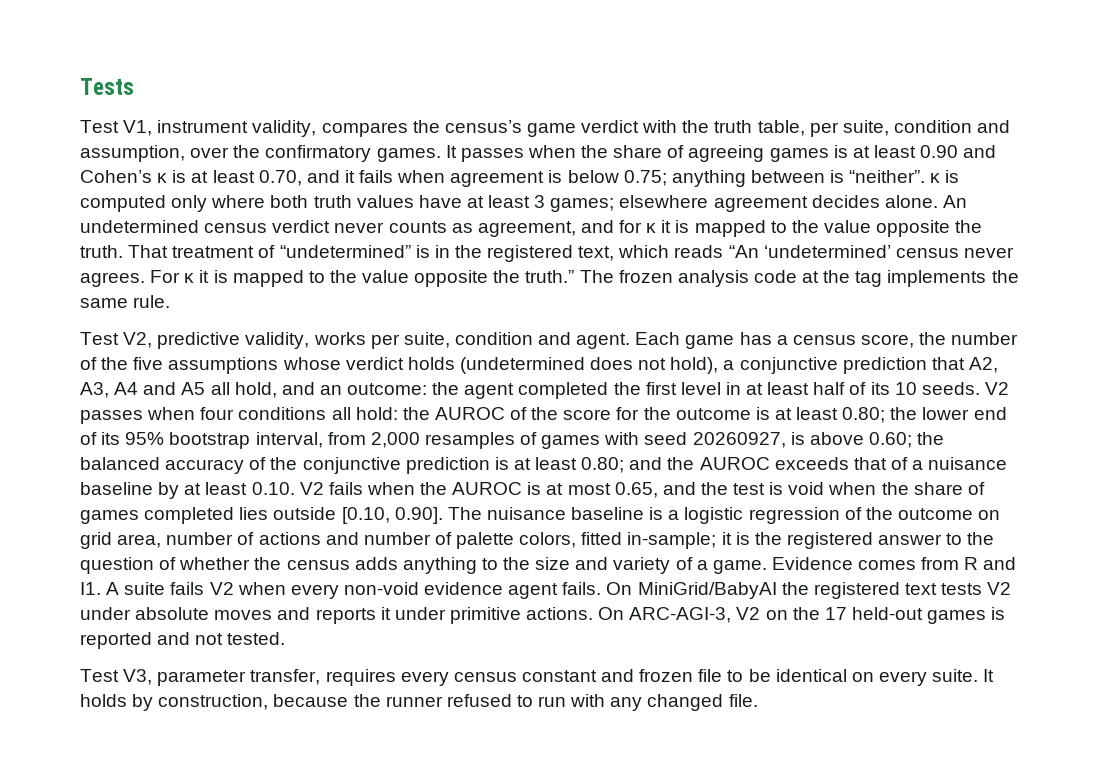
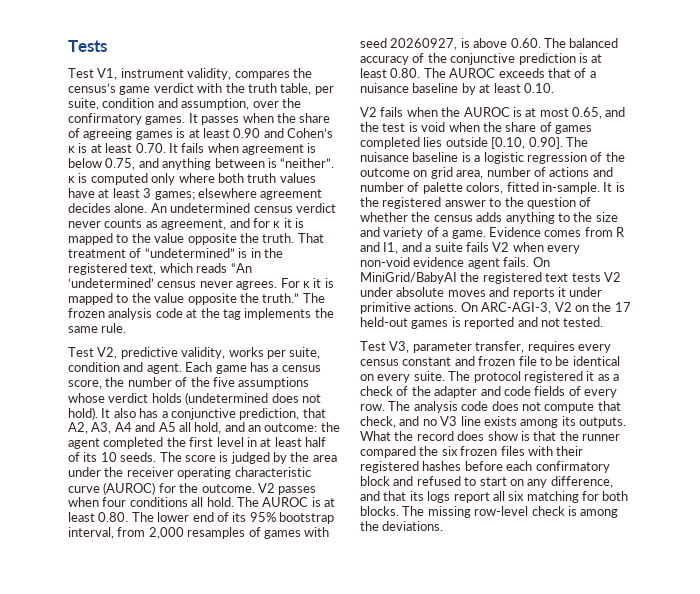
- It passes when the share of agreeing games is at least 0.90 and Cohen’s κ is at least 0.70, and it fails when agreement is below 0.75; anything between is “neither”. κ is computed only where both truth values have at least 3 games; elsewhere agreement decides alone.
+ It passes when the share of agreeing games is at least 0.90 and Cohen’s κ is at least 0.70. It fails when agreement is below 0.75, and anything between is “neither”. κ is computed only where both truth values have at least 3 games; elsewhere agreement decides alone.
- Each game has a census score, the number of the five assumptions whose verdict holds (undetermined does not hold), a conjunctive prediction that A2, A3, A4 and A5 all hold, and an outcome: the agent completed the first level in at least half of its 10 seeds.
+ Each game has a census score, the number of the five assumptions whose verdict holds (undetermined does not hold). It also has a conjunctive prediction, that A2, A3, A4 and A5 all hold, and an outcome: the agent completed the first level in at least half of its 10 seeds.
+ The score is judged by the area under the receiver operating characteristic curve (AUROC) for the outcome.
- V2 passes when four conditions all hold: the AUROC of the score for the outcome is at least 0.80; the lower end of its 95% bootstrap interval, from 2,000 resamples of games with seed 20260927, is above 0.60; the balanced accuracy of the conjunctive prediction is at least 0.80; and the AUROC exceeds that of a nuisance baseline by at least 0.10. V2 fails when the AUROC is at most 0.65, and the test is void when the share of games completed lies outside [0.10, 0.90]. The nuisance baseline is a logistic regression of the outcome on grid area, number of actions and number of palette colors, fitted in-sample; it is the registered answer to the question of whether the census adds anything to the size and variety of a game.
+ V2 passes when four conditions all hold. The AUROC is at least 0.80. The lower end of its 95% bootstrap interval, from 2,000 resamples of games with seed 20260927, is above 0.60. The balanced accuracy of the conjunctive prediction is at least 0.80. The AUROC exceeds that of a nuisance baseline by at least 0.10.
+ V2 fails when the AUROC is at most 0.65, and the test is void when the share of games completed lies outside [0.10, 0.90]. The nuisance baseline is a logistic regression of the outcome on grid area, number of actions and number of palette colors, fitted in-sample. It is the registered answer to the question of whether the census adds anything to the size and variety of a game.
- Evidence comes from R and I1. A suite fails V2 when every non-void evidence agent fails.
+ Evidence comes from R and I1, and a suite fails V2 when every non-void evidence agent fails.
- It holds by construction, because the runner refused to run with any changed file.
+ The protocol registered it as a check of the adapter and code fields of every row. The analysis code does not compute that check, and no V3 line exists among its outputs. What the record does show is that the runner compared the six frozen files with their registered hashes before each confirmatory block and refused to start on any difference, and that its logs report all six matching for both blocks. The missing row-level check is among the deviations.

